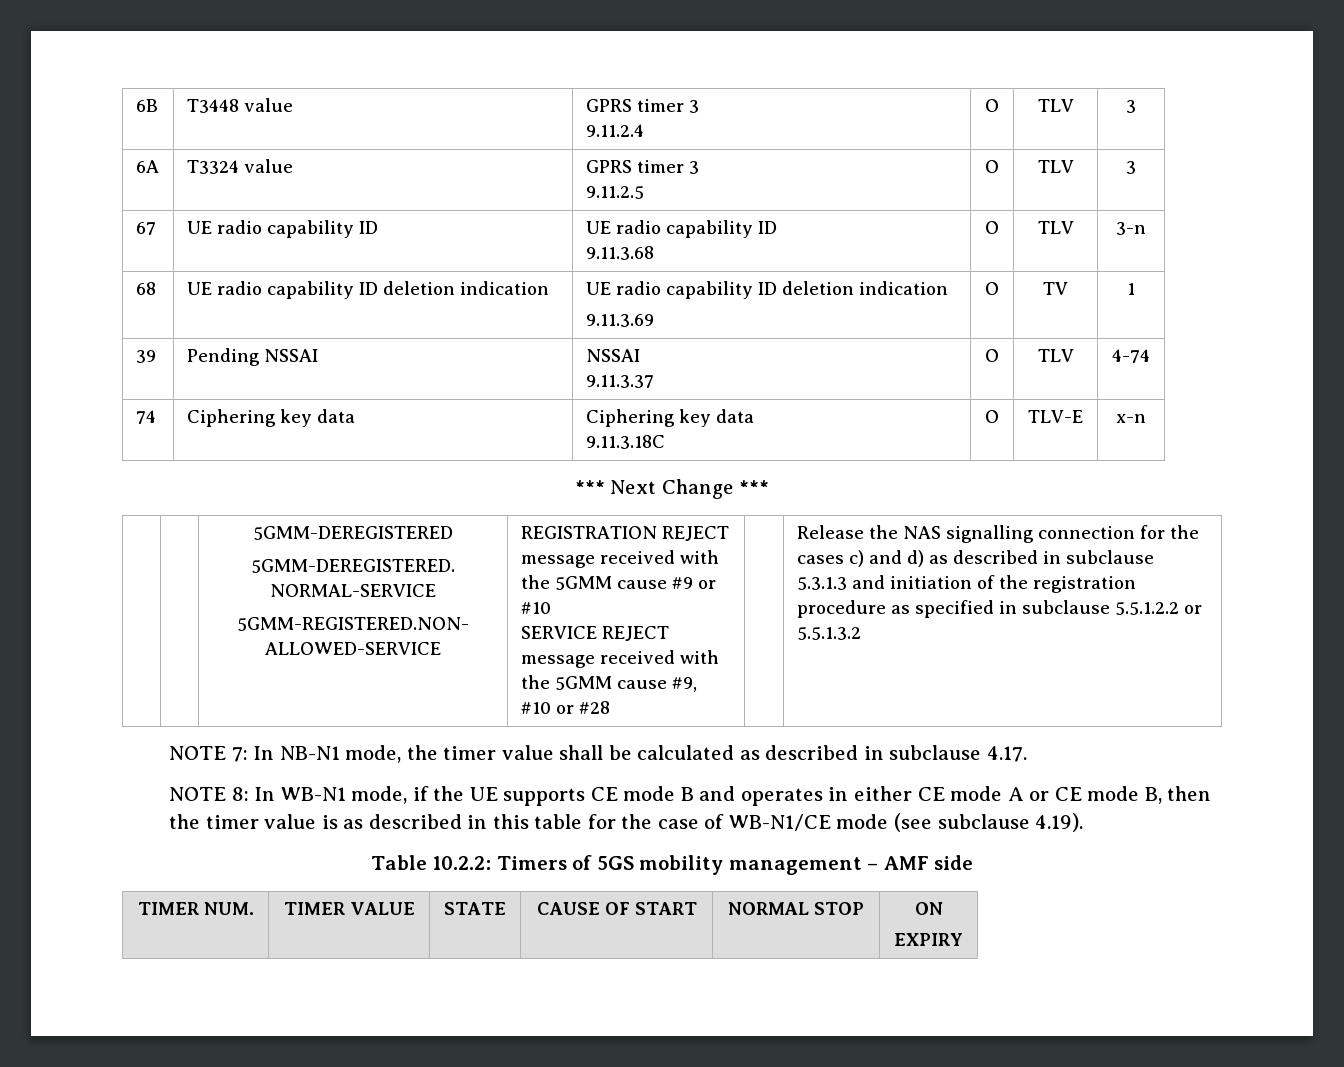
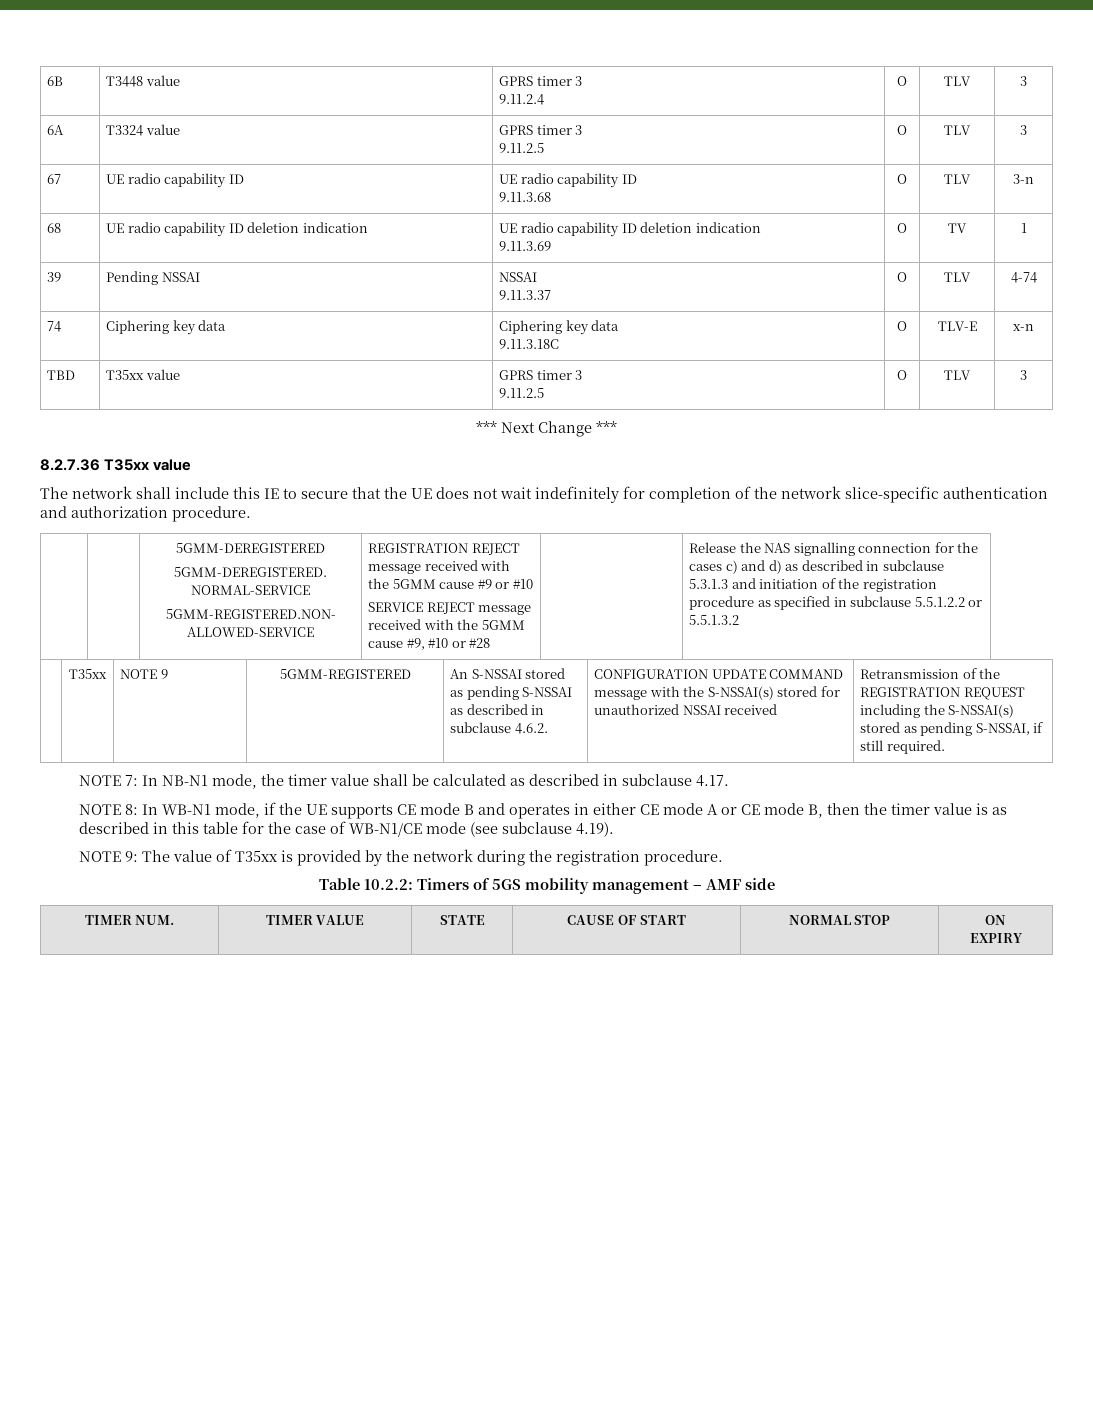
+ TBD | T35xx value | GPRS timer 3
+ 9.11.2.5 | O | TLV | 3
  *** Next Change ***
+ 8.2.7.36 T35xx value
+ The network shall include this IE to secure that the UE does not wait indefinitely for completion of the network slice-specific authentication and authorization procedure.
+ T35xx | NOTE 9 | 5GMM-REGISTERED | An S-NSSAI stored as pending S-NSSAI as described in subclause 4.6.2. | CONFIGURATION UPDATE COMMAND message with the S-NSSAI(s) stored for unauthorized NSSAI received | Retransmission of the REGISTRATION REQUEST including the S-NSSAI(s) stored as pending S-NSSAI, if still required.
+ NOTE 9: The value of T35xx is provided by the network during the registration procedure.

